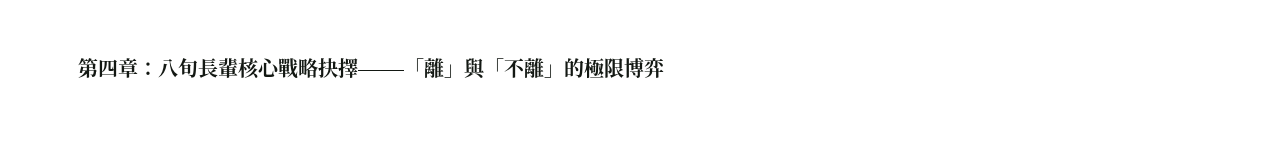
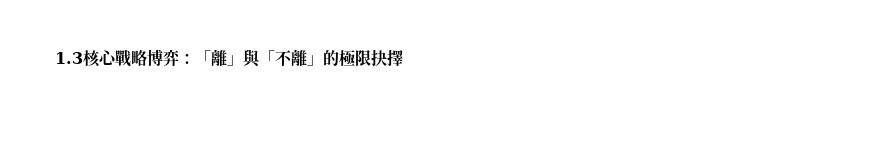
- 第四章：八旬長輩核心戰略抉擇——「離」與「不離」的極限博弈
+ 1.3核心戰略博弈：「離」與「不離」的極限抉擇

